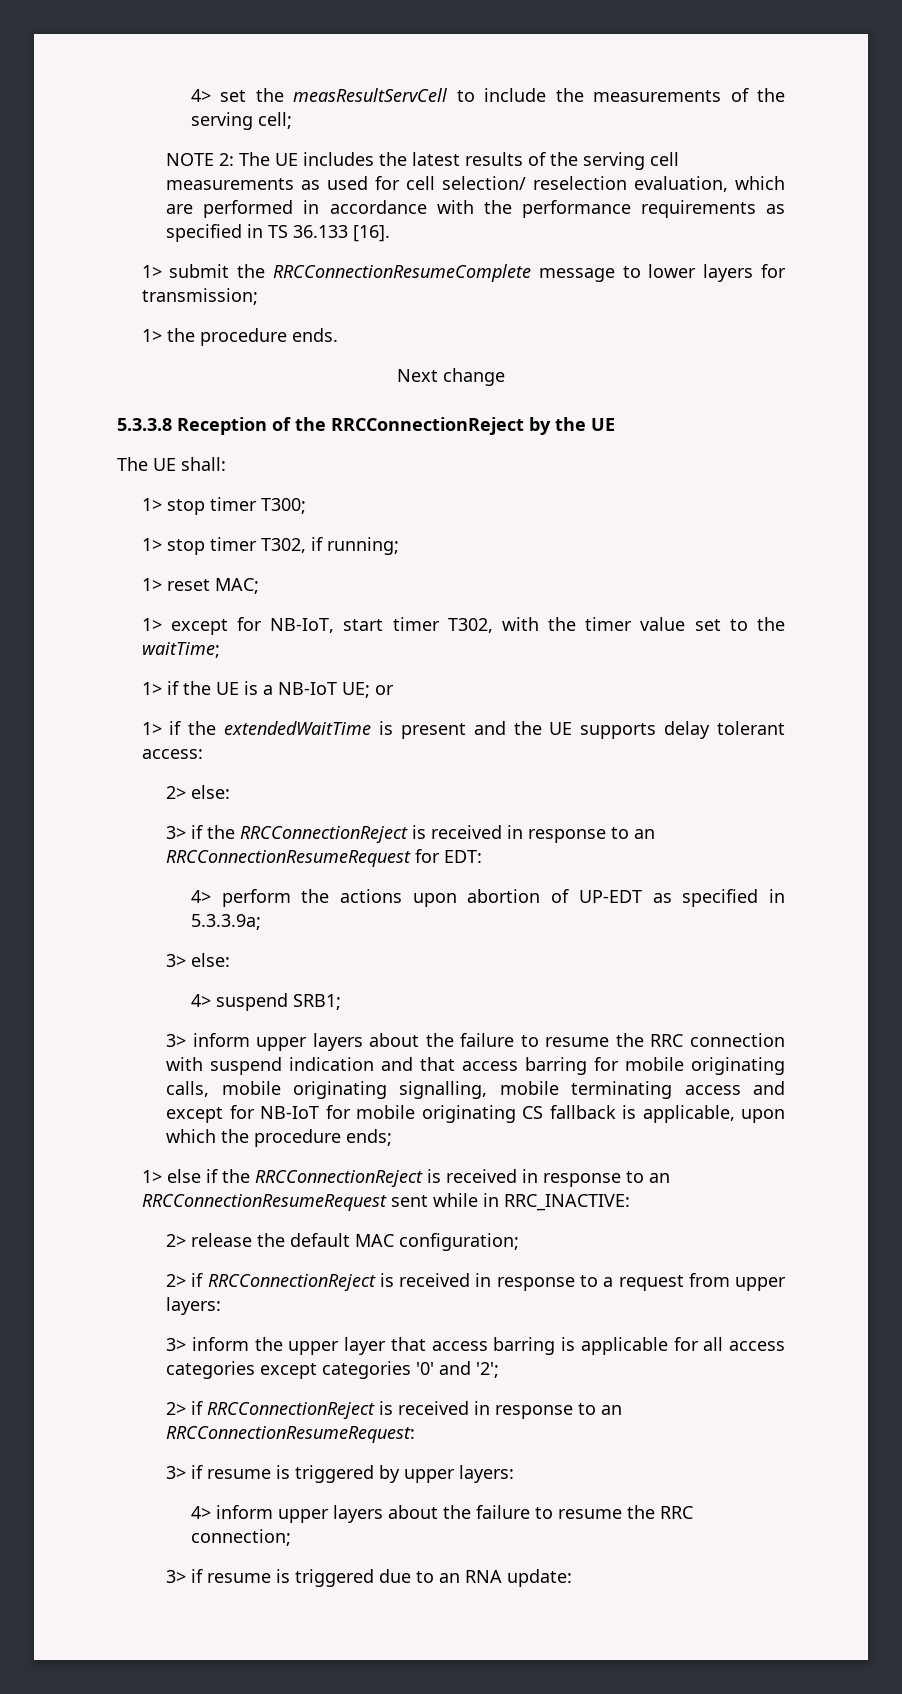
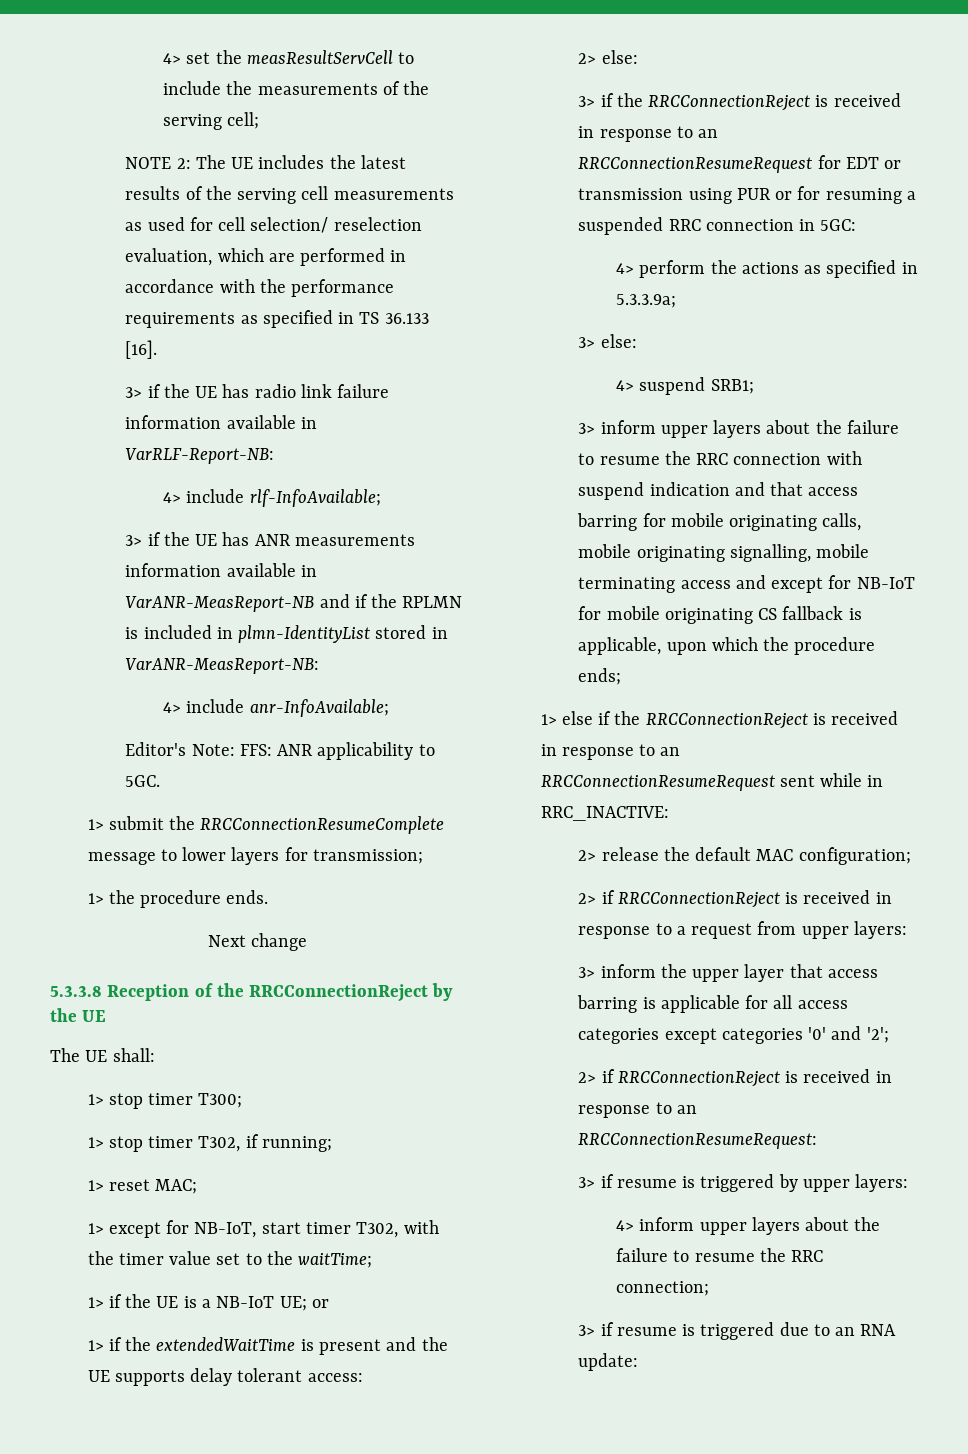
+ 3> if the UE has radio link failure information available in VarRLF-Report-NB:
+ 4> include rlf-InfoAvailable;
+ 3> if the UE has ANR measurements information available in VarANR-MeasReport-NB and if the RPLMN is included in plmn-IdentityList stored in VarANR-MeasReport-NB:
+ 4> include anr-InfoAvailable;
+ Editor's Note: FFS: ANR applicability to 5GC.
- 3> if the RRCConnectionReject is received in response to an RRCConnectionResumeRequest for EDT:
+ 3> if the RRCConnectionReject is received in response to an RRCConnectionResumeRequest for EDT or transmission using PUR or for resuming a suspended RRC connection in 5GC:
- 4> perform the actions upon abortion of UP-EDT as specified in 5.3.3.9a;
+ 4> perform the actions as specified in 5.3.3.9a;

